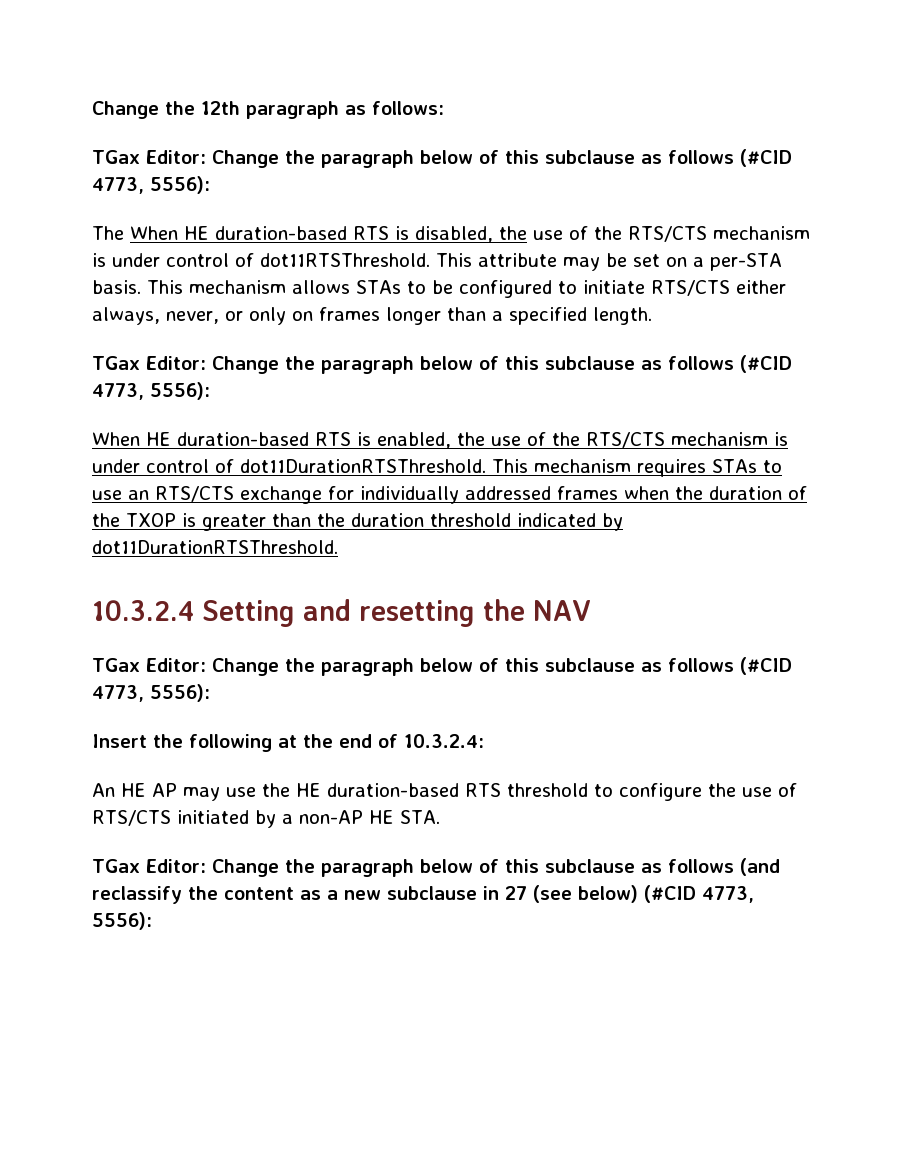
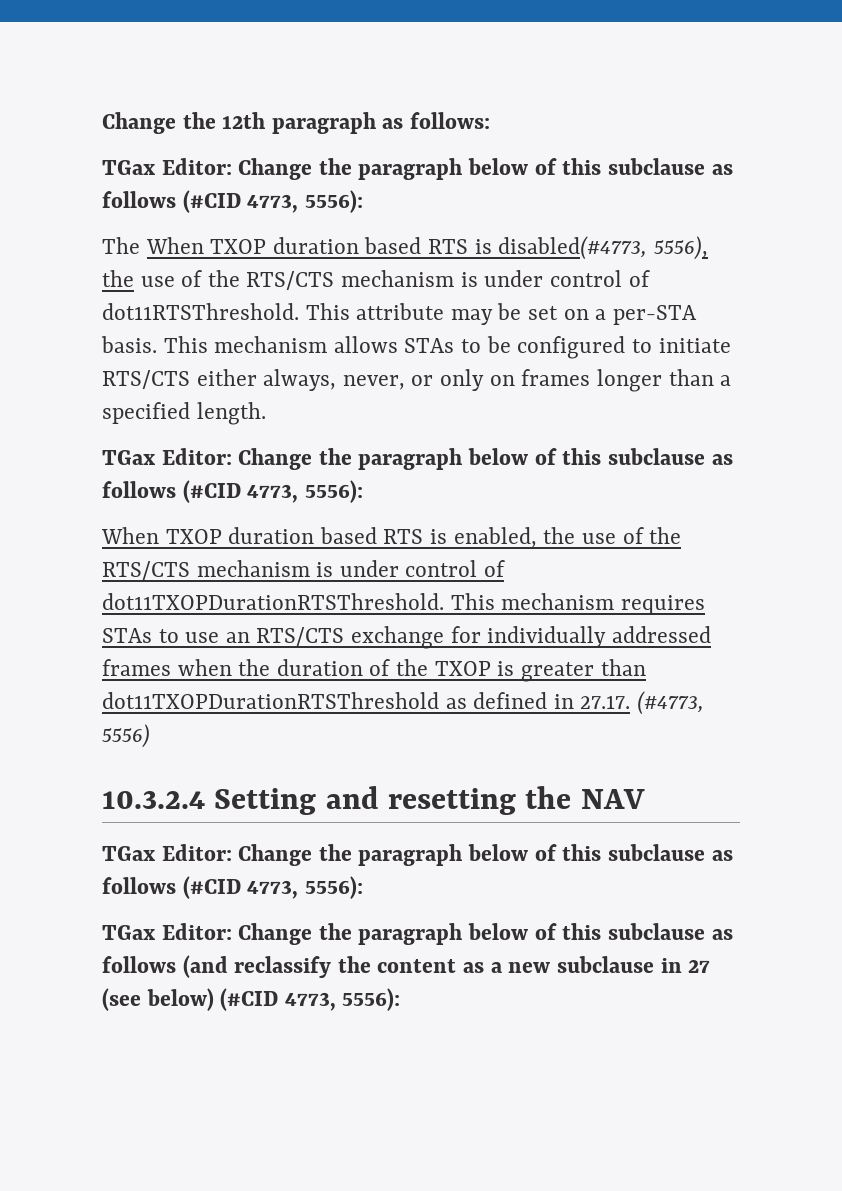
- The When HE duration-based RTS is disabled, the use of the RTS/CTS mechanism is under control of dot11RTSThreshold.
+ The When TXOP duration based RTS is disabled(#4773, 5556), the use of the RTS/CTS mechanism is under control of dot11RTSThreshold.
- When HE duration-based RTS is enabled, the use of the RTS/CTS mechanism is under control of dot11DurationRTSThreshold.
+ When TXOP duration based RTS is enabled, the use of the RTS/CTS mechanism is under control of dot11TXOPDurationRTSThreshold.
- This mechanism requires STAs to use an RTS/CTS exchange for individually addressed frames when the duration of the TXOP is greater than the duration threshold indicated by dot11DurationRTSThreshold.
+ This mechanism requires STAs to use an RTS/CTS exchange for individually addressed frames when the duration of the TXOP is greater than dot11TXOPDurationRTSThreshold as defined in 27.17. (#4773, 5556)
- Insert the following at the end of 10.3.2.4:
- An HE AP may use the HE duration-based RTS threshold to configure the use of RTS/CTS initiated by a non-AP HE STA.

